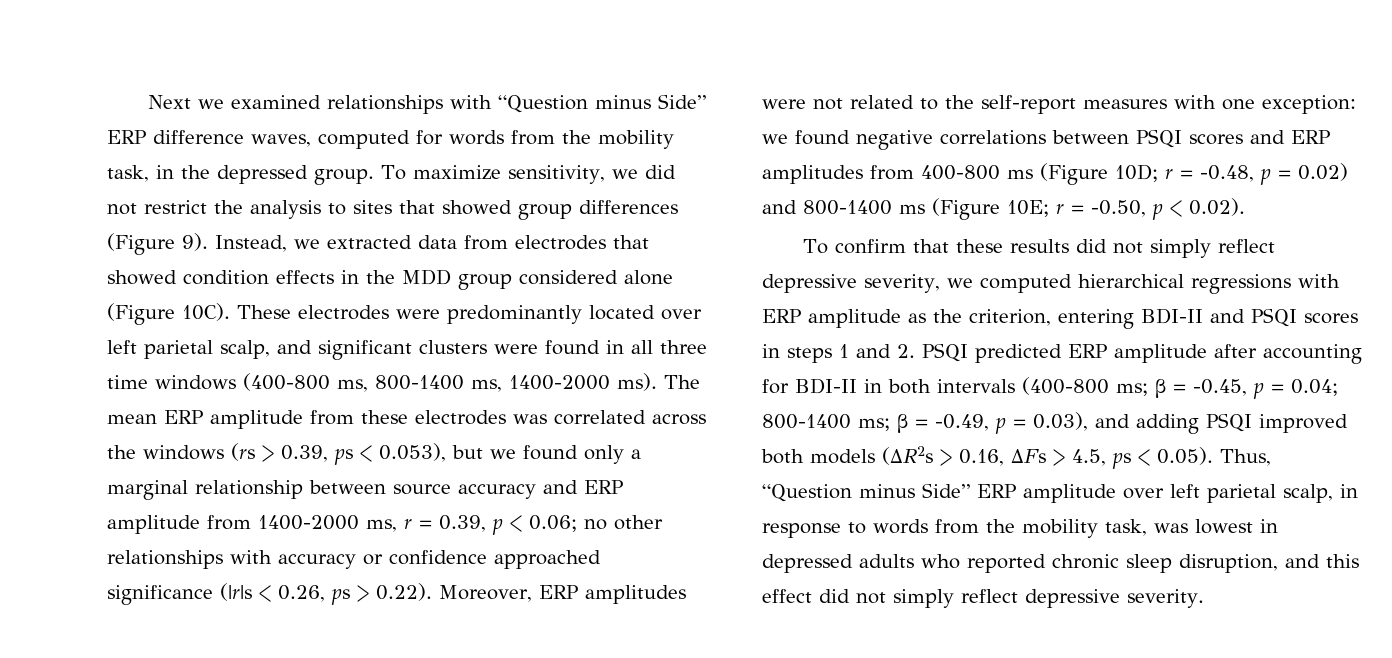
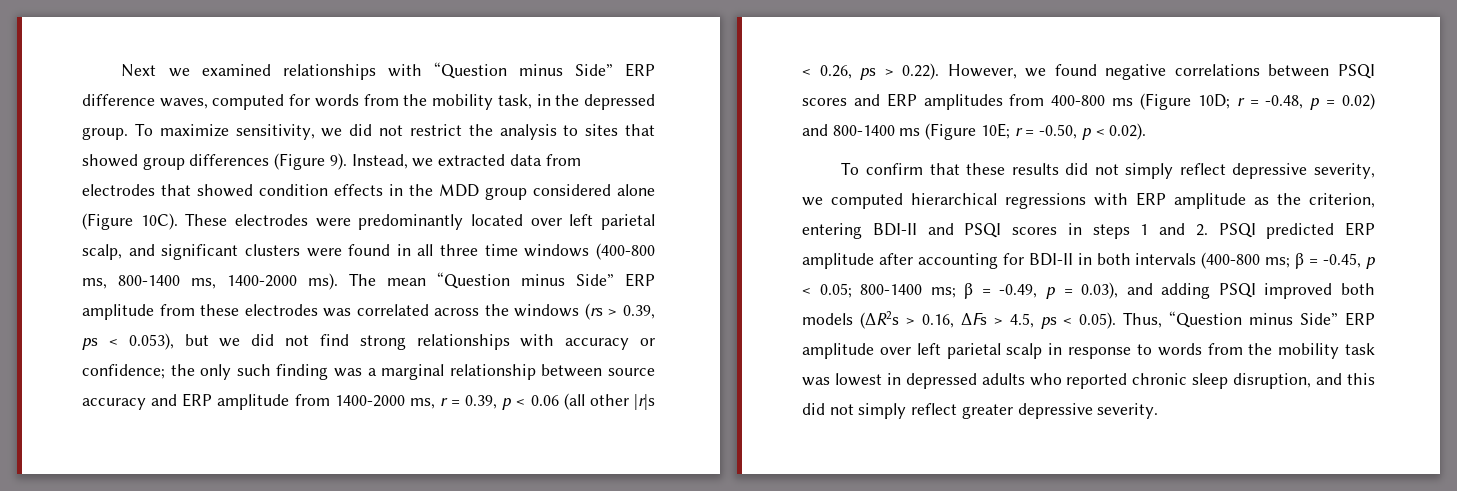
- The mean ERP amplitude from these electrodes was correlated across the windows (rs > 0.39, ps < 0.053), but we found only a marginal relationship between source accuracy and ERP amplitude from 1400-2000 ms, r = 0.39, p < 0.06; no other relationships with accuracy or confidence approached significance (|r|s < 0.26, ps > 0.22). Moreover, ERP amplitudes were not related to the self-report measures with one exception: we found negative correlations between PSQI scores and ERP amplitudes from 400-800 ms (Figure 10D;
+ The mean “Question minus Side” ERP amplitude from these electrodes was correlated across the windows (rs > 0.39, ps < 0.053), but we did not find strong relationships with accuracy or confidence; the only such finding was a marginal relationship between source accuracy and ERP amplitude from 1400-2000 ms, r = 0.39, p < 0.06 (all other |r|s < 0.26, ps > 0.22). However, we found negative correlations between PSQI scores and ERP amplitudes from 400-800 ms (Figure 10D;
- β = -0.45, p = 0.04;
+ β = -0.45, p < 0.05;
- β = -0.49, p = 0.03), and adding PSQI improved both models (ΔR2s > 0.16, ΔFs > 4.5, ps < 0.05). Thus, “Question minus Side” ERP amplitude over left parietal scalp, in response to words from the mobility task, was lowest in depressed adults who reported chronic sleep disruption, and this effect did not simply reflect depressive severity.
+ β = -0.49, p = 0.03), and adding PSQI improved both models (ΔR2s > 0.16, ΔFs > 4.5, ps < 0.05). Thus, “Question minus Side” ERP amplitude over left parietal scalp in response to words from the mobility task was lowest in depressed adults who reported chronic sleep disruption, and this did not simply reflect greater depressive severity.

